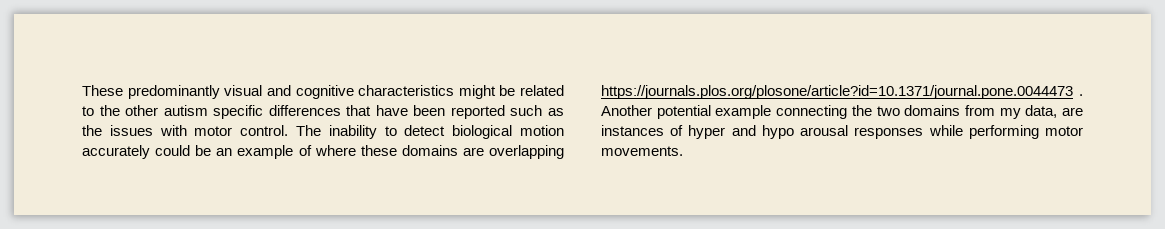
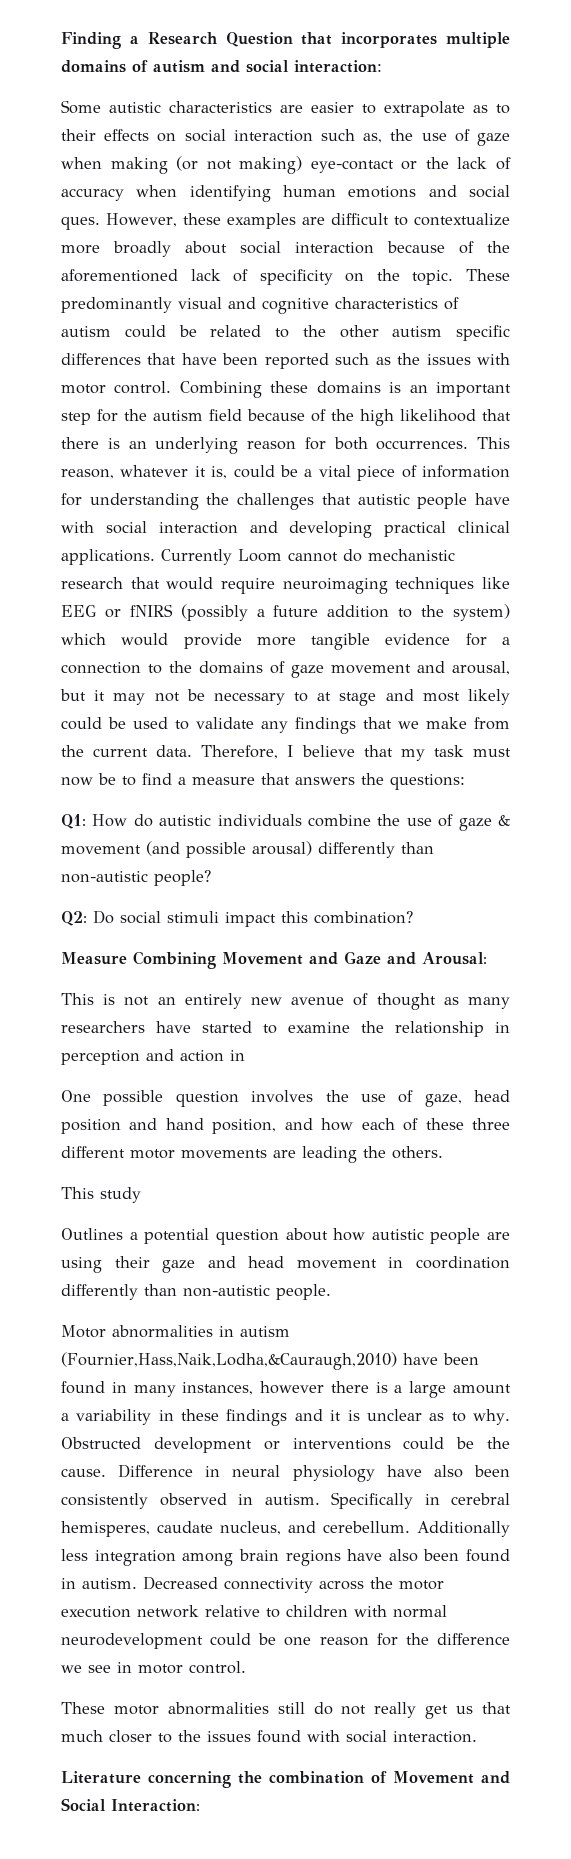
+ Finding a Research Question that incorporates multiple domains of autism and social interaction:
+ Some autistic characteristics are easier to extrapolate as to their effects on social interaction such as, the use of gaze when making (or not making) eye-contact or the lack of accuracy when identifying human emotions and social ques. However, these examples are difficult to contextualize more broadly about social interaction because of the aforementioned lack of specificity on the topic.
- These predominantly visual and cognitive characteristics might be related to the other autism specific differences that have been reported such as the issues with motor control.
+ These predominantly visual and cognitive characteristics of autism could be related to the other autism specific differences that have been reported such as the issues with motor control.
- The inability to detect biological motion accurately could be an example of where these domains are overlapping https://journals.plos.org/plosone/article?id=10.1371/journal.pone.0044473 . Another potential example connecting the two domains from my data, are instances of hyper and hypo arousal responses while performing motor movements.
+ Combining these domains is an important step for the autism field because of the high likelihood that there is an underlying reason for both occurrences. This reason, whatever it is, could be a vital piece of information for understanding the challenges that autistic people have with social interaction and developing practical clinical applications. Currently Loom cannot do mechanistic research that would require neuroimaging techniques like EEG or fNIRS (possibly a future addition to the system) which would provide more tangible evidence for a connection to the domains of gaze movement and arousal, but it may not be necessary to at stage and most likely could be used to validate any findings that we make from the current data. Therefore, I believe that my task must now be to find a measure that answers the questions:
+ Q1: How do autistic individuals combine the use of gaze & movement (and possible arousal) differently than non-autistic people?
+ Q2: Do social stimuli impact this combination?
+ Measure Combining Movement and Gaze and Arousal:
+ This is not an entirely new avenue of thought as many researchers have started to examine the relationship in perception and action in
+ One possible question involves the use of gaze, head position and hand position, and how each of these three different motor movements are leading the others.
+ This study
+ Outlines a potential question about how autistic people are using their gaze and head movement in coordination differently than non-autistic people.
+ Motor abnormalities in autism (Fournier,Hass,Naik,Lodha,&Cauraugh,2010) have been found in many instances, however there is a large amount a variability in these findings and it is unclear as to why. Obstructed development or interventions could be the cause. Difference in neural physiology have also been consistently observed in autism. Specifically in cerebral hemisperes, caudate nucleus, and cerebellum. Additionally less integration among brain regions have also been found in autism. Decreased connectivity across the motor execution network relative to children with normal neurodevelopment could be one reason for the difference we see in motor control.
+ These motor abnormalities still do not really get us that much closer to the issues found with social interaction.
+ Literature concerning the combination of Movement and Social Interaction:

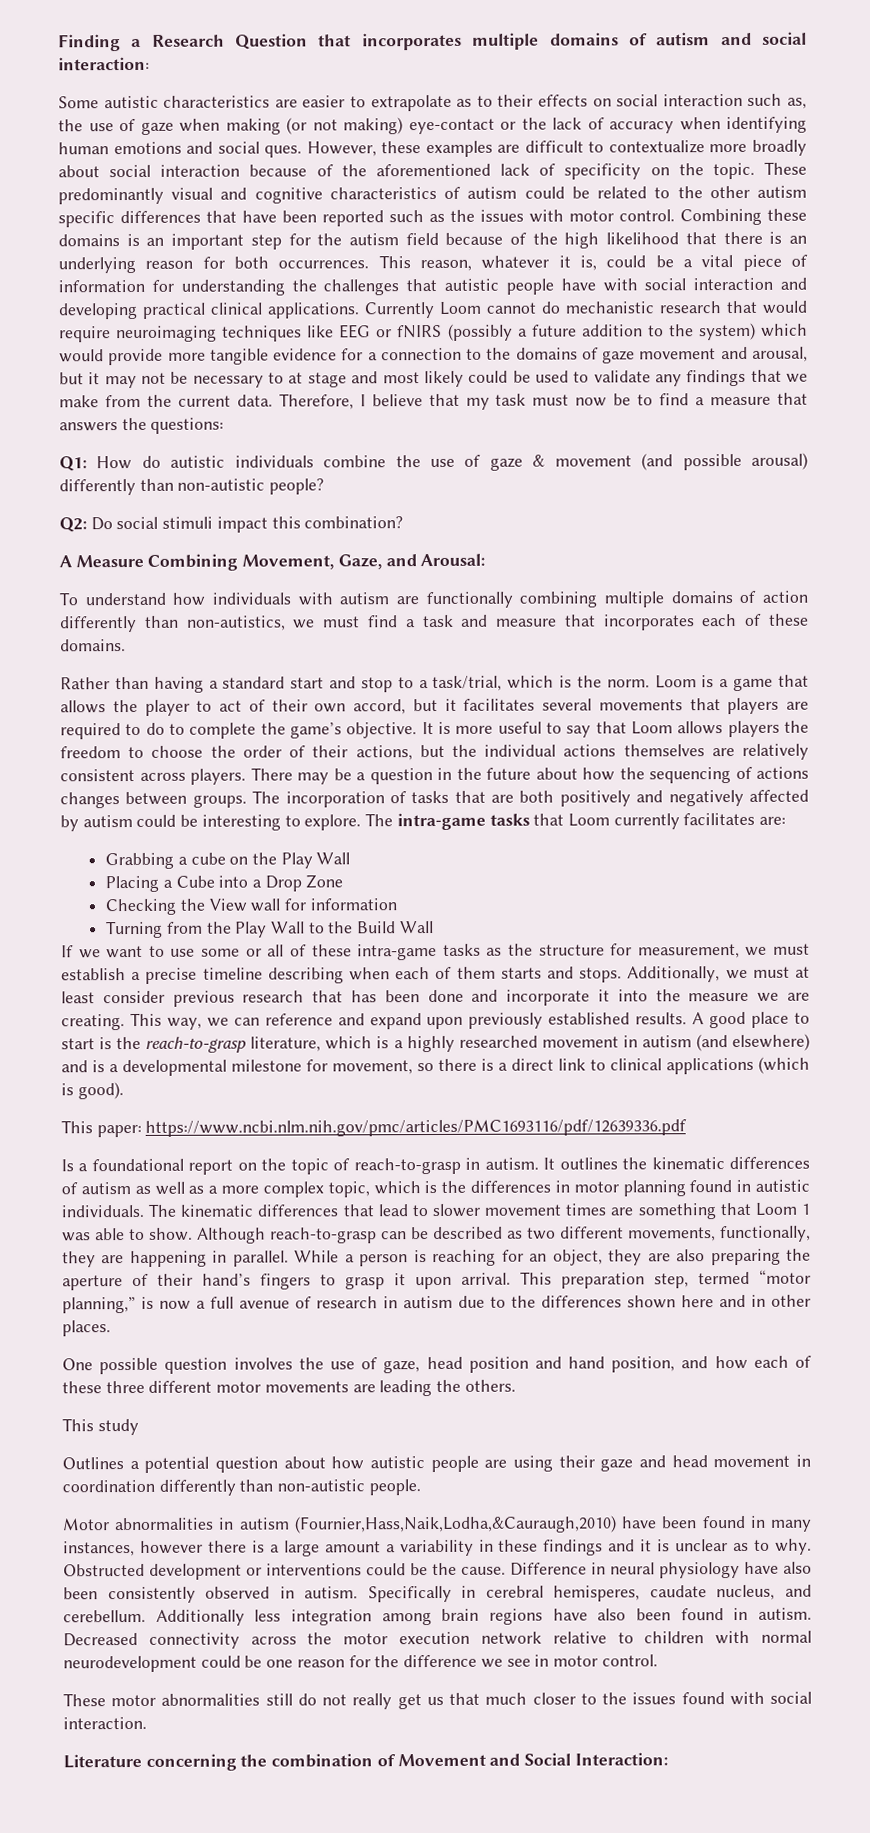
- Measure Combining Movement and Gaze and Arousal:
+ A Measure Combining Movement, Gaze, and Arousal:
- This is not an entirely new avenue of thought as many researchers have started to examine the relationship in perception and action in
+ To understand how individuals with autism are functionally combining multiple domains of action differently than non-autistics, we must find a task and measure that incorporates each of these domains.
+ Rather than having a standard start and stop to a task/trial, which is the norm. Loom is a game that allows the player to act of their own accord, but it facilitates several movements that players are required to do to complete the game’s objective. It is more useful to say that Loom allows players the freedom to choose the order of their actions, but the individual actions themselves are relatively consistent across players. There may be a question in the future about how the sequencing of actions changes between groups. The incorporation of tasks that are both positively and negatively affected by autism could be interesting to explore. The intra-game tasks that Loom currently facilitates are:
+ Grabbing a cube on the Play Wall
+ Placing a Cube into a Drop Zone
+ Checking the View wall for information
+ Turning from the Play Wall to the Build Wall
+ If we want to use some or all of these intra-game tasks as the structure for measurement, we must establish a precise timeline describing when each of them starts and stops. Additionally, we must at least consider previous research that has been done and incorporate it into the measure we are creating. This way, we can reference and expand upon previously established results. A good place to start is the reach-to-grasp literature, which is a highly researched movement in autism (and elsewhere) and is a developmental milestone for movement, so there is a direct link to clinical applications (which is good).
+ This paper: https://www.ncbi.nlm.nih.gov/pmc/articles/PMC1693116/pdf/12639336.pdf
+ Is a foundational report on the topic of reach-to-grasp in autism. It outlines the kinematic differences of autism as well as a more complex topic, which is the differences in motor planning found in autistic individuals. The kinematic differences that lead to slower movement times are something that Loom 1 was able to show. Although reach-to-grasp can be described as two different movements, functionally, they are happening in parallel. While a person is reaching for an object, they are also preparing the aperture of their hand’s fingers to grasp it upon arrival. This preparation step, termed “motor planning,” is now a full avenue of research in autism due to the differences shown here and in other places.

